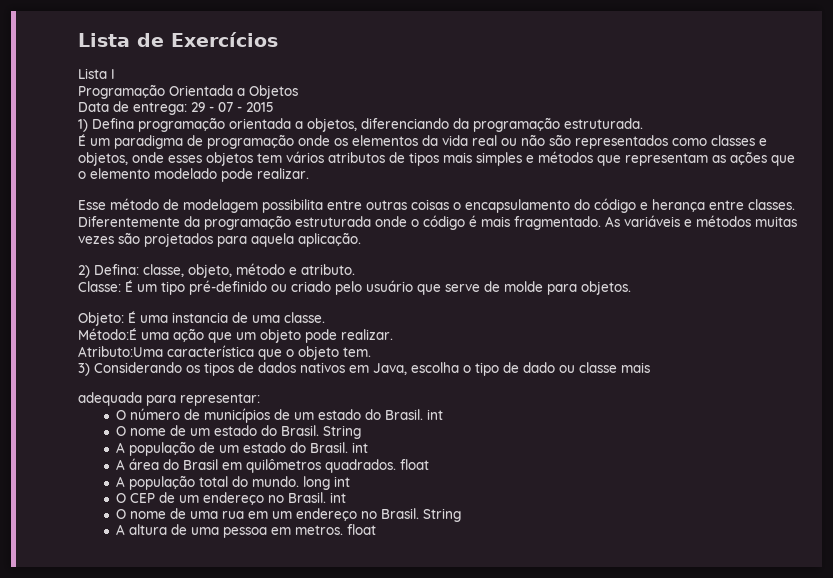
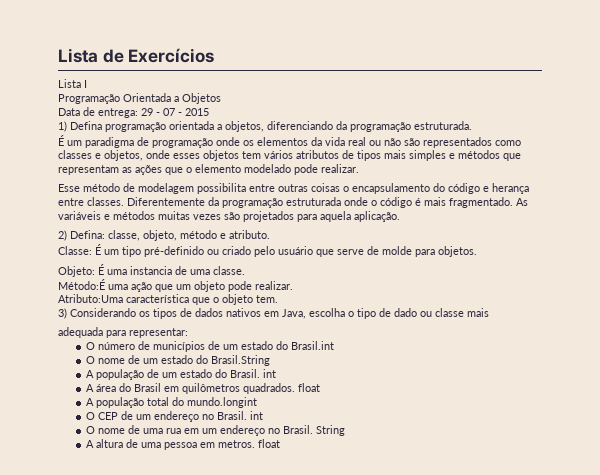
- O número de municípios de um estado do Brasil. int
+ O número de municípios de um estado do Brasil.int
- O nome de um estado do Brasil. String
+ O nome de um estado do Brasil.String
- A população total do mundo. long int
+ A população total do mundo.longint

